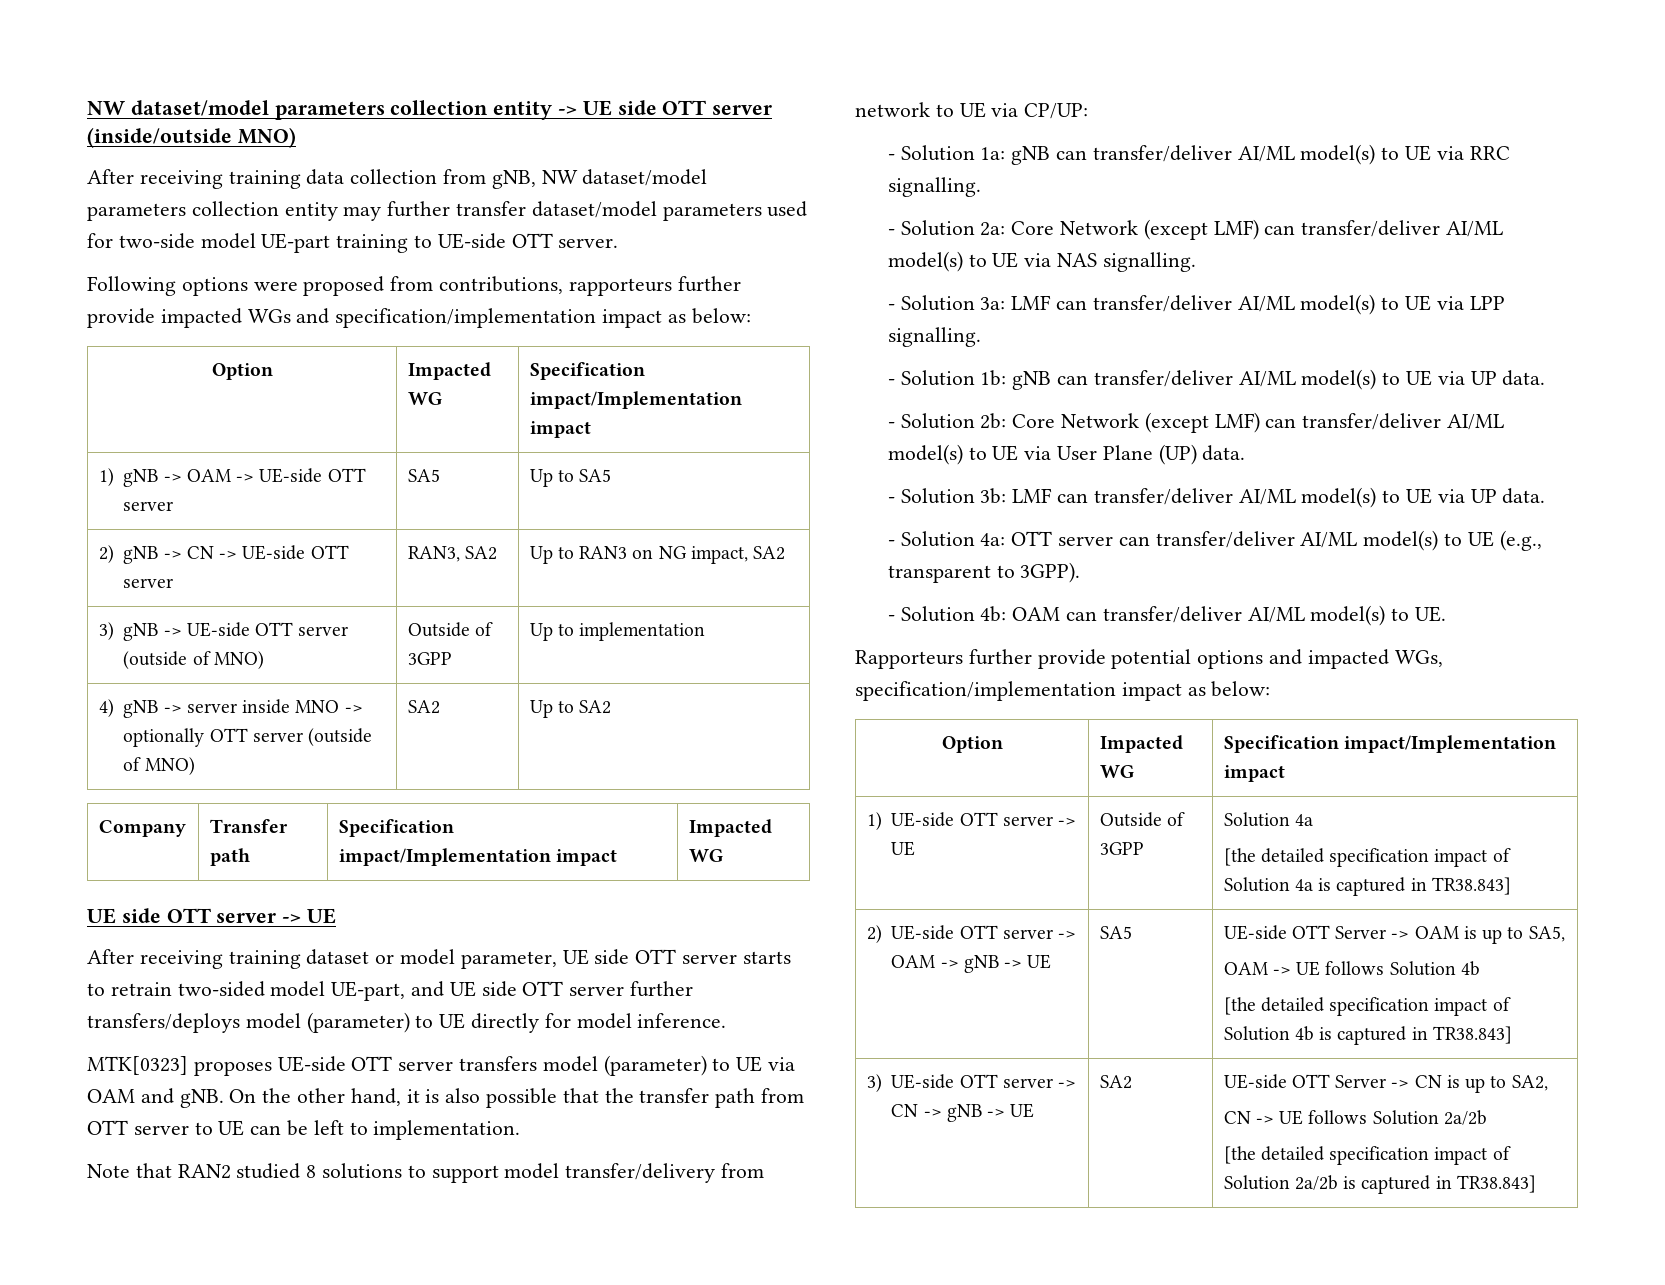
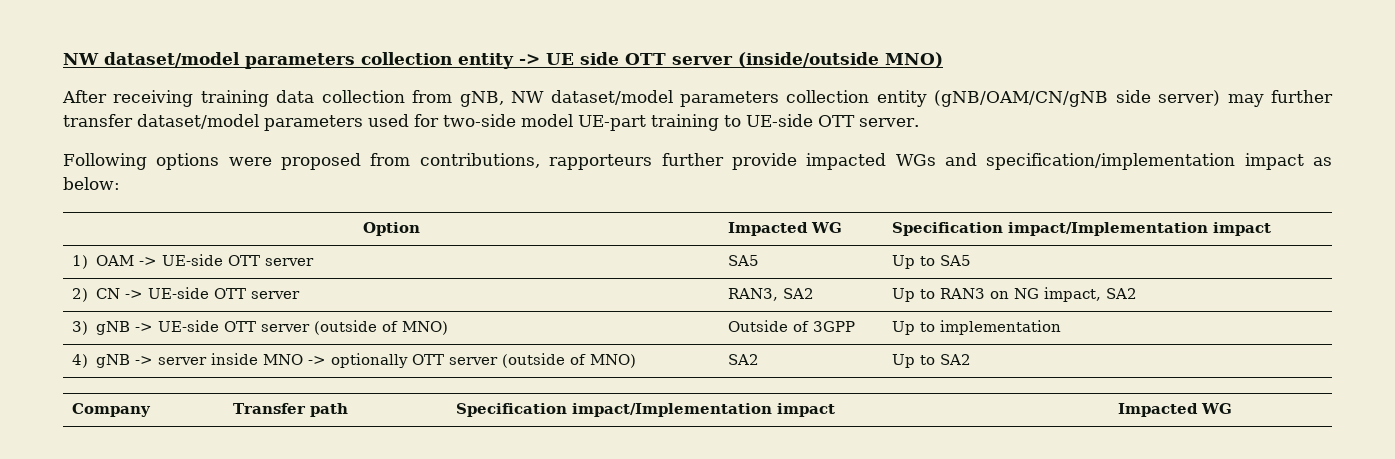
- After receiving training data collection from gNB, NW dataset/model parameters collection entity may further transfer dataset/model parameters used for two-side model UE-part training to UE-side OTT server.
+ After receiving training data collection from gNB, NW dataset/model parameters collection entity (gNB/OAM/CN/gNB side server) may further transfer dataset/model parameters used for two-side model UE-part training to UE-side OTT server.
- 1) gNB -> OAM -> UE-side OTT server | SA5 | Up to SA5
+ 1) OAM -> UE-side OTT server | SA5 | Up to SA5
- 2) gNB -> CN -> UE-side OTT server | RAN3, SA2 | Up to RAN3 on NG impact, SA2
+ 2) CN -> UE-side OTT server | RAN3, SA2 | Up to RAN3 on NG impact, SA2
- UE side OTT server -> UE
- After receiving training dataset or model parameter, UE side OTT server starts to retrain two-sided model UE-part, and UE side OTT server further transfers/deploys model (parameter) to UE directly for model inference.
- MTK[0323] proposes UE-side OTT server transfers model (parameter) to UE via OAM and gNB. On the other hand, it is also possible that the transfer path from OTT server to UE can be left to implementation.
- Note that RAN2 studied 8 solutions to support model transfer/delivery from network to UE via CP/UP:
- - Solution 1a: gNB can transfer/deliver AI/ML model(s) to UE via RRC signalling.
- - Solution 2a: Core Network (except LMF) can transfer/deliver AI/ML model(s) to UE via NAS signalling.
- - Solution 3a: LMF can transfer/deliver AI/ML model(s) to UE via LPP signalling.
- - Solution 1b: gNB can transfer/deliver AI/ML model(s) to UE via UP data.
- - Solution 2b: Core Network (except LMF) can transfer/deliver AI/ML model(s) to UE via User Plane (UP) data.
- - Solution 3b: LMF can transfer/deliver AI/ML model(s) to UE via UP data.
- - Solution 4a: OTT server can transfer/deliver AI/ML model(s) to UE (e.g., transparent to 3GPP).
- - Solution 4b: OAM can transfer/deliver AI/ML model(s) to UE.
- Rapporteurs further provide potential options and impacted WGs, specification/implementation impact as below:
- Option | Impacted WG | Specification impact/Implementation impact
- 1) UE-side OTT server -> UE | Outside of 3GPP | Solution 4a
- [the detailed specification impact of Solution 4a is captured in TR38.843]
- 2) UE-side OTT server -> OAM -> gNB -> UE | SA5 | UE-side OTT Server -> OAM is up to SA5,
- OAM -> UE follows Solution 4b
- [the detailed specification impact of Solution 4b is captured in TR38.843]
- 3) UE-side OTT server -> CN -> gNB -> UE | SA2 | UE-side OTT Server -> CN is up to SA2,
- CN -> UE follows Solution 2a/2b
- [the detailed specification impact of Solution 2a/2b is captured in TR38.843]

